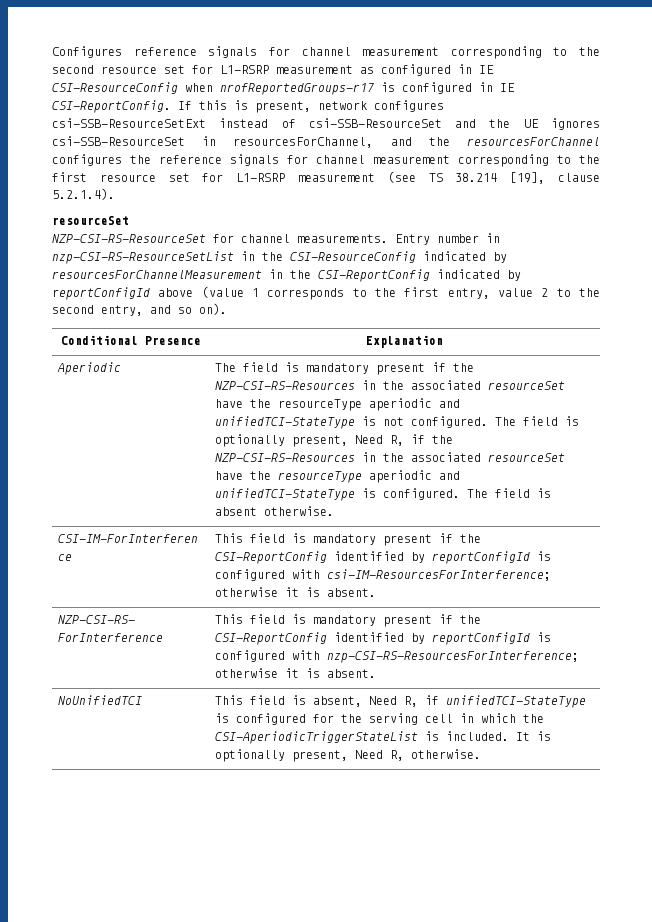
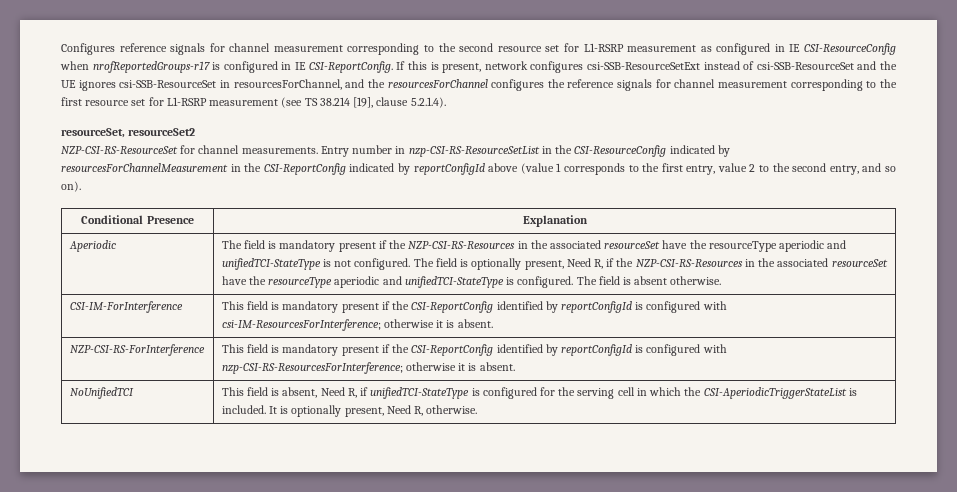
  If this is present, network configures csi-SSB-ResourceSetExt instead of csi-SSB-ResourceSet and the UE ignores csi-SSB-ResourceSet in resourcesForChannel, and the resourcesForChannel configures the reference signals for channel measurement corresponding to the first resource set for L1-RSRP measurement (see TS 38.214 [19], clause 5.2.1.4).
- resourceSet
+ resourceSet, resourceSet2

